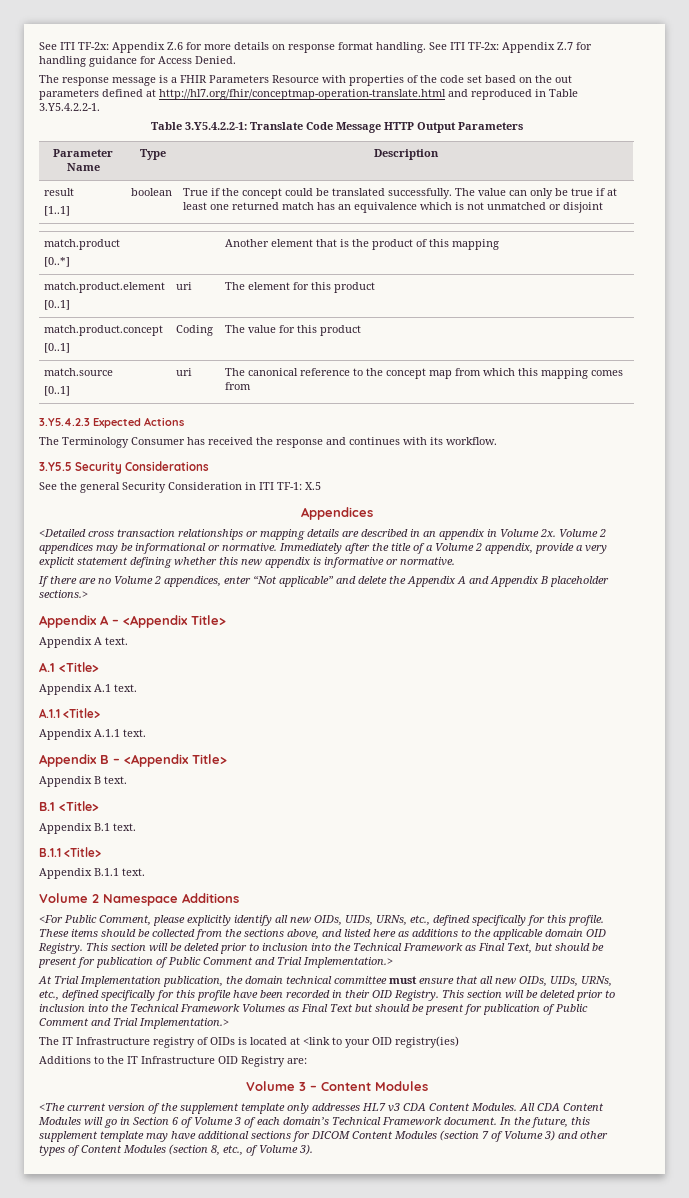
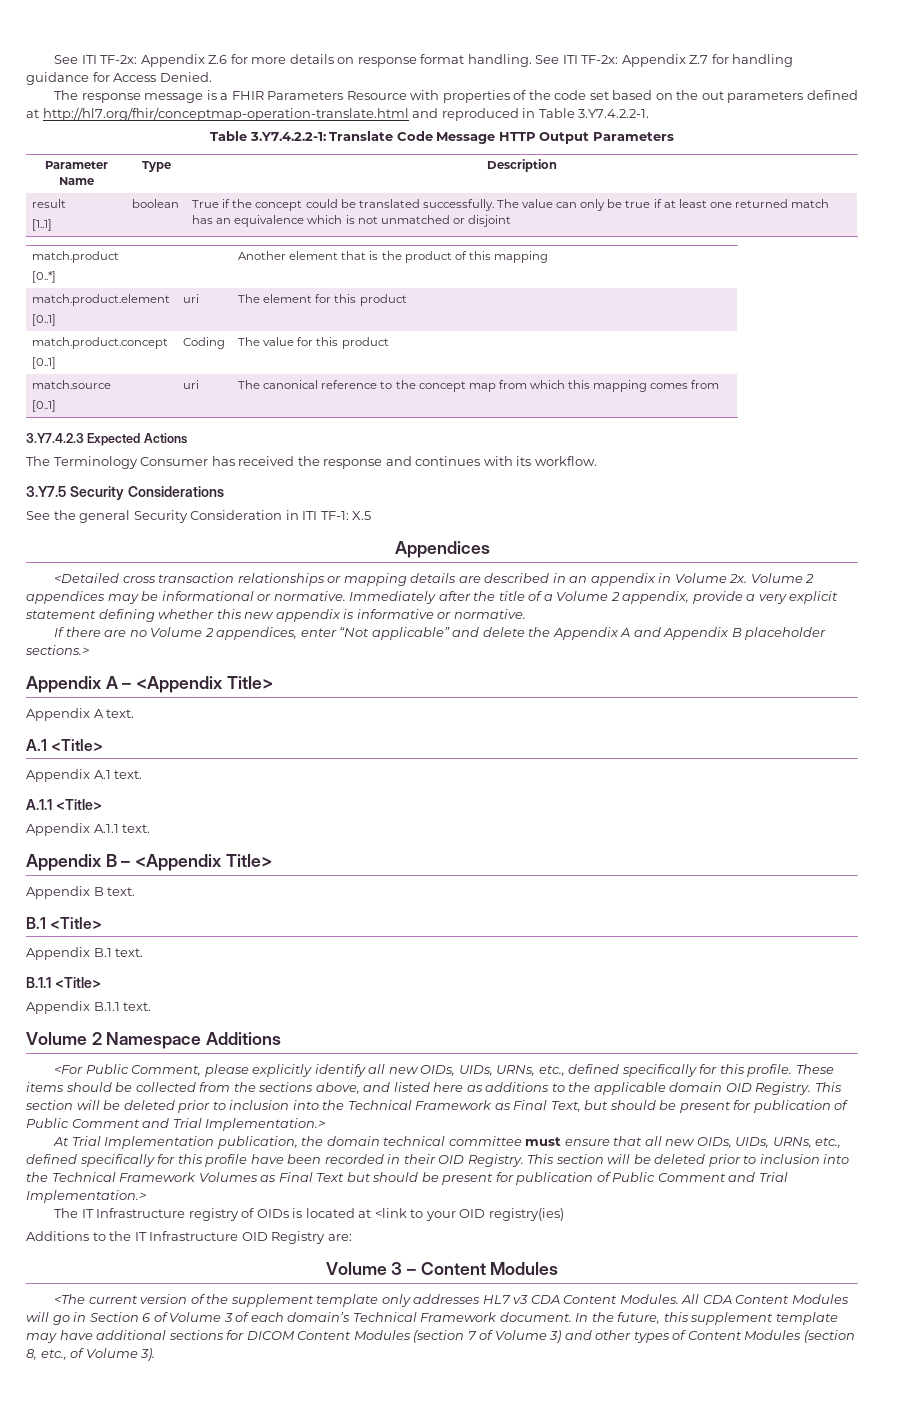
- The response message is a FHIR Parameters Resource with properties of the code set based on the out parameters defined at http://hl7.org/fhir/conceptmap-operation-translate.html and reproduced in Table 3.Y5.4.2.2-1.
- Table 3.Y5.4.2.2-1: Translate Code Message HTTP Output Parameters
+ The response message is a FHIR Parameters Resource with properties of the code set based on the out parameters defined at http://hl7.org/fhir/conceptmap-operation-translate.html and reproduced in Table 3.Y7.4.2.2-1.
+ Table 3.Y7.4.2.2-1: Translate Code Message HTTP Output Parameters
- 3.Y5.4.2.3 Expected Actions
+ 3.Y7.4.2.3 Expected Actions
- 3.Y5.5 Security Considerations
+ 3.Y7.5 Security Considerations

